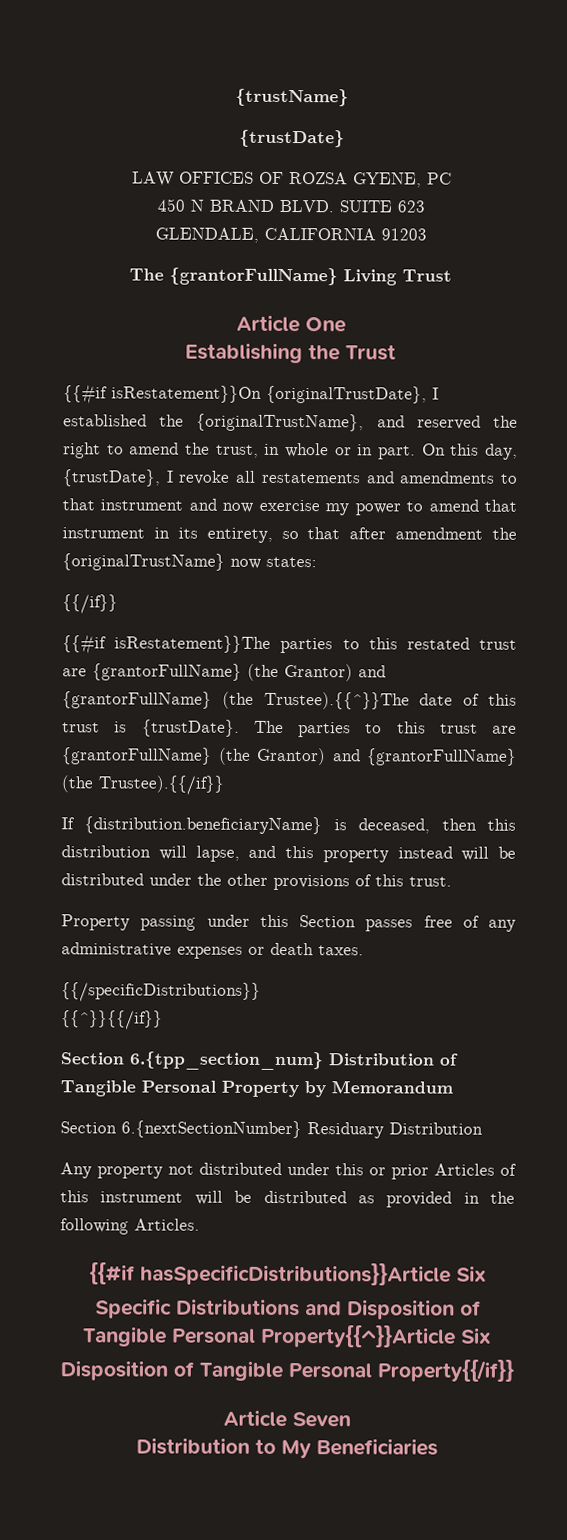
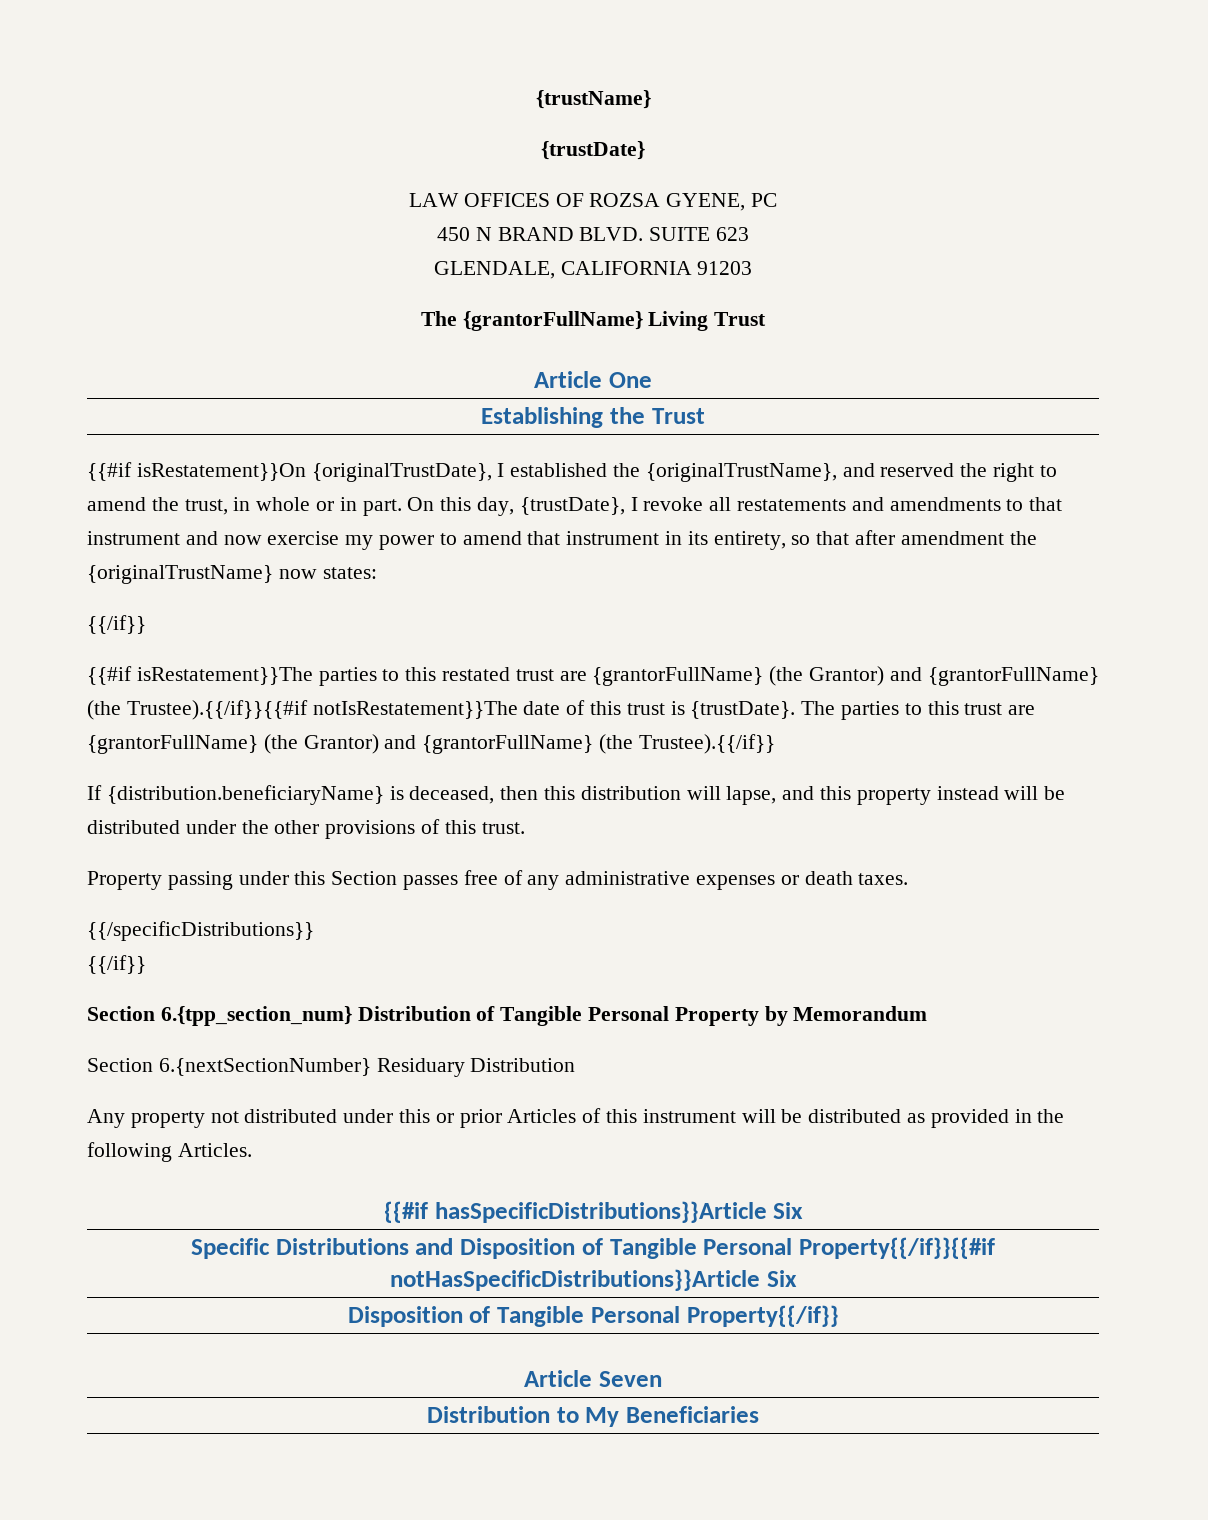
- {{#if isRestatement}}The parties to this restated trust are {grantorFullName} (the Grantor) and {grantorFullName} (the Trustee).{{^}}The date of this trust is {trustDate}.
+ {{#if isRestatement}}The parties to this restated trust are {grantorFullName} (the Grantor) and {grantorFullName} (the Trustee).{{/if}}{{#if notIsRestatement}}The date of this trust is {trustDate}.
  {{/specificDistributions}}
- {{^}}{{/if}}
+ {{/if}}
- Specific Distributions and Disposition of Tangible Personal Property{{^}}Article Six
+ Specific Distributions and Disposition of Tangible Personal Property{{/if}}{{#if notHasSpecificDistributions}}Article Six

